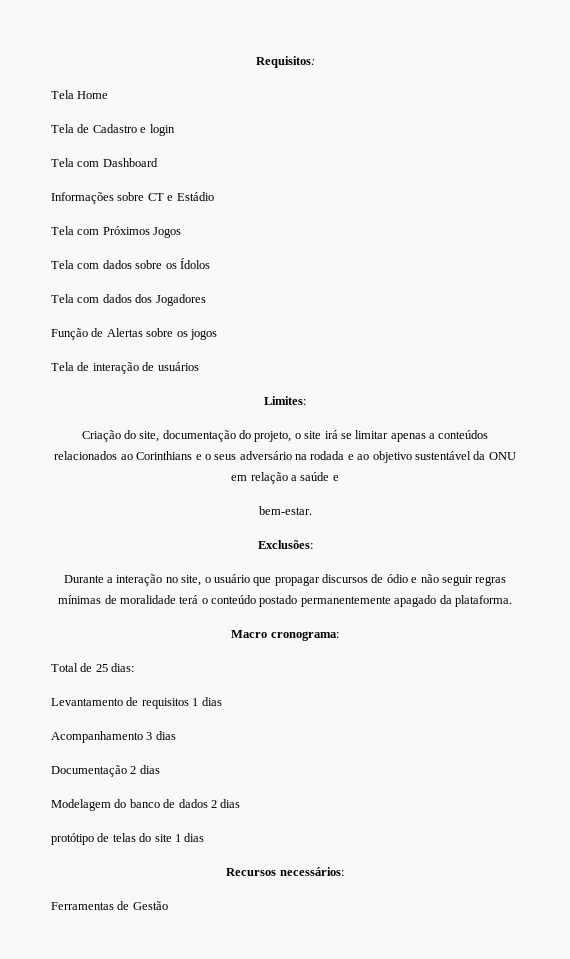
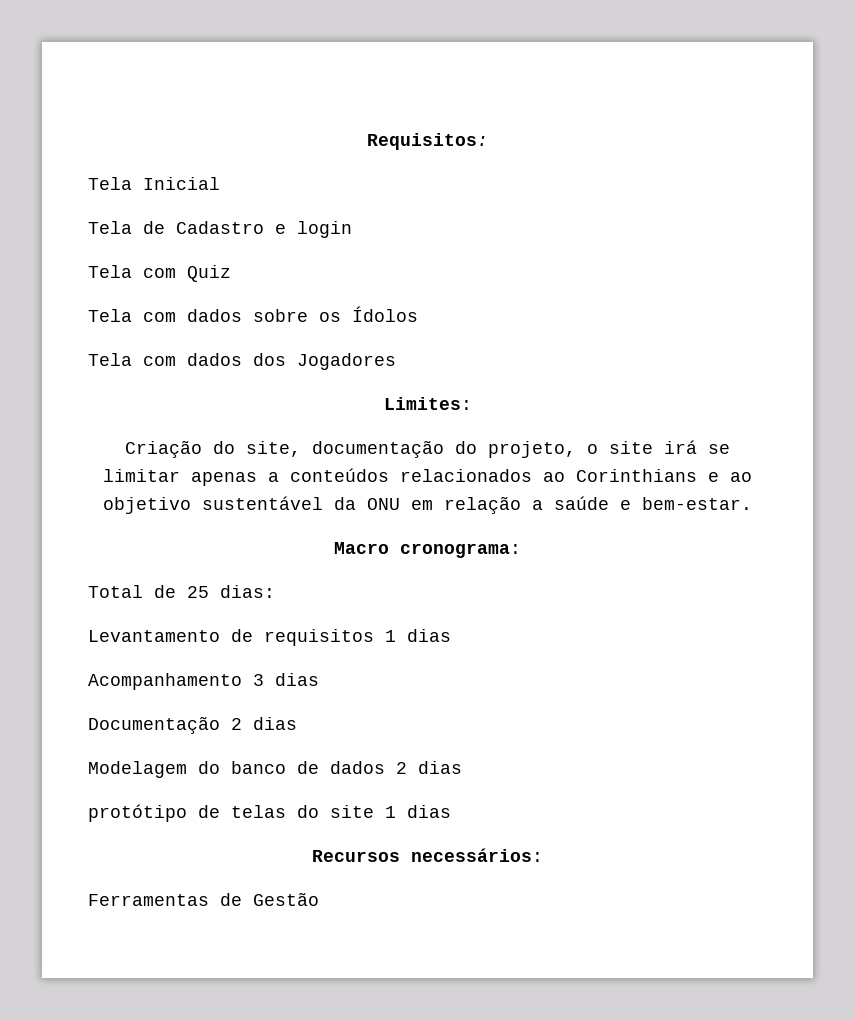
- Tela Home
+ Tela Inicial
- Tela com Dashboard
- Informações sobre CT e Estádio
- Tela com Próximos Jogos
+ Tela com Quiz
- Função de Alertas sobre os jogos
- Tela de interação de usuários
- Criação do site, documentação do projeto, o site irá se limitar apenas a conteúdos relacionados ao Corinthians e o seus adversário na rodada e ao objetivo sustentável da ONU em relação a saúde e
- bem-estar.
+ Criação do site, documentação do projeto, o site irá se limitar apenas a conteúdos relacionados ao Corinthians e ao objetivo sustentável da ONU em relação a saúde e bem-estar.
- Exclusões:
- Durante a interação no site, o usuário que propagar discursos de ódio e não seguir regras mínimas de moralidade terá o conteúdo postado permanentemente apagado da plataforma.

